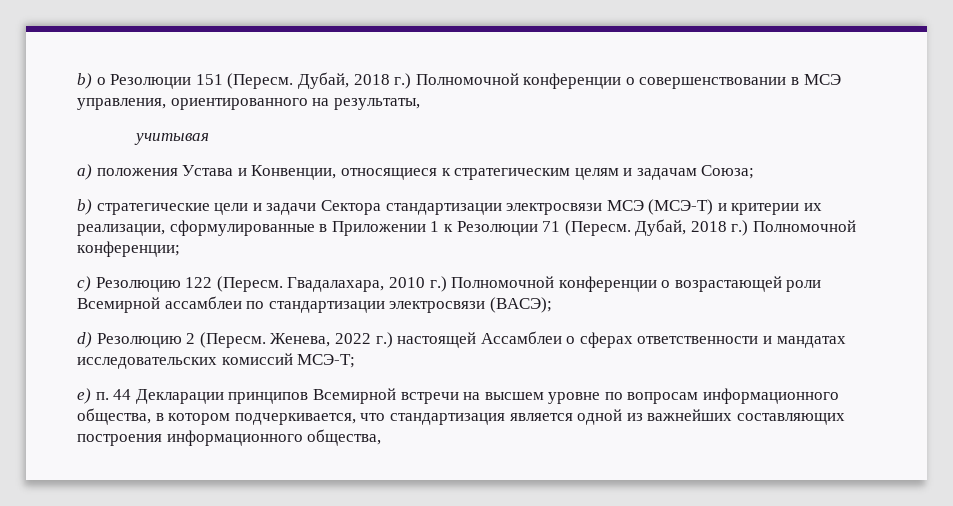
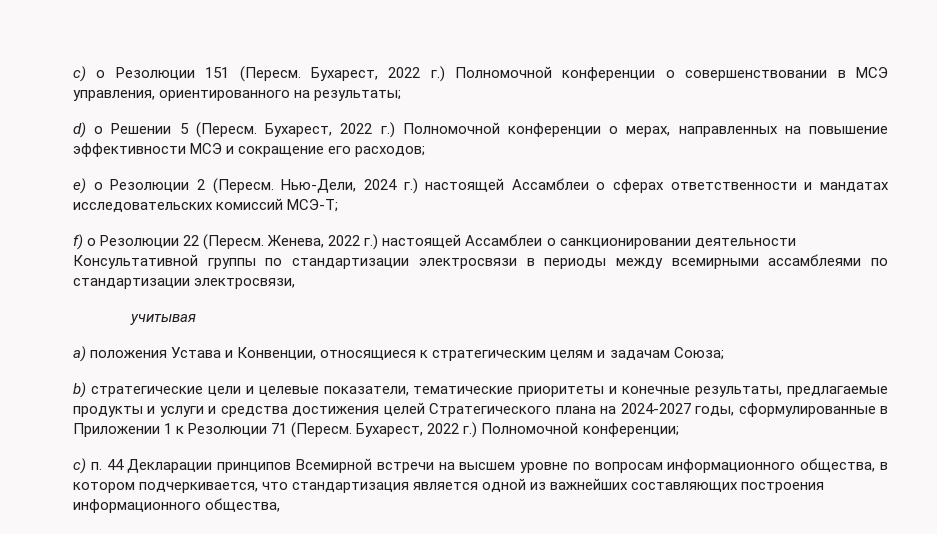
- b) о Резолюции 151 (Пересм.
+ c) о Резолюции 151 (Пересм.
- Дубай, 2018 г.) Полномочной конференции о совершенствовании в МСЭ управления, ориентированного на результаты,
+ Бухарест, 2022 г.) Полномочной конференции о совершенствовании в МСЭ управления, ориентированного на результаты;
+ d) о Решении 5 (Пересм. Бухарест, 2022 г.) Полномочной конференции о мерах, направленных на повышение эффективности МСЭ и сокращение его расходов;
+ e) о Резолюции 2 (Пересм. Нью-Дели, 2024 г.) настоящей Ассамблеи о сферах ответственности и мандатах исследовательских комиссий МСЭ-Т;
+ f) о Резолюции 22 (Пересм. Женева, 2022 г.) настоящей Ассамблеи о санкционировании деятельности Консультативной группы по стандартизации электросвязи в периоды между всемирными ассамблеями по стандартизации электросвязи,
- b) стратегические цели и задачи Сектора стандартизации электросвязи МСЭ (МСЭ-Т) и критерии их реализации, сформулированные в Приложении 1 к Резолюции 71 (Пересм.
+ b) стратегические цели и целевые показатели, тематические приоритеты и конечные результаты, предлагаемые продукты и услуги и средства достижения целей Стратегического плана на 2024-2027 годы, сформулированные в Приложении 1 к Резолюции 71 (Пересм.
- Дубай, 2018 г.) Полномочной конференции;
+ Бухарест, 2022 г.) Полномочной конференции;
- c) Резолюцию 122 (Пересм. Гвадалахара, 2010 г.) Полномочной конференции о возрастающей роли Всемирной ассамблеи по стандартизации электросвязи (ВАСЭ);
- d) Резолюцию 2 (Пересм. Женева, 2022 г.) настоящей Ассамблеи о сферах ответственности и мандатах исследовательских комиссий МСЭ-Т;
- e) п. 44 Декларации принципов Всемирной встречи на высшем уровне по вопросам информационного общества, в котором подчеркивается, что стандартизация является одной из важнейших составляющих построения информационного общества,
+ c) п. 44 Декларации принципов Всемирной встречи на высшем уровне по вопросам информационного общества, в котором подчеркивается, что стандартизация является одной из важнейших составляющих построения информационного общества,

